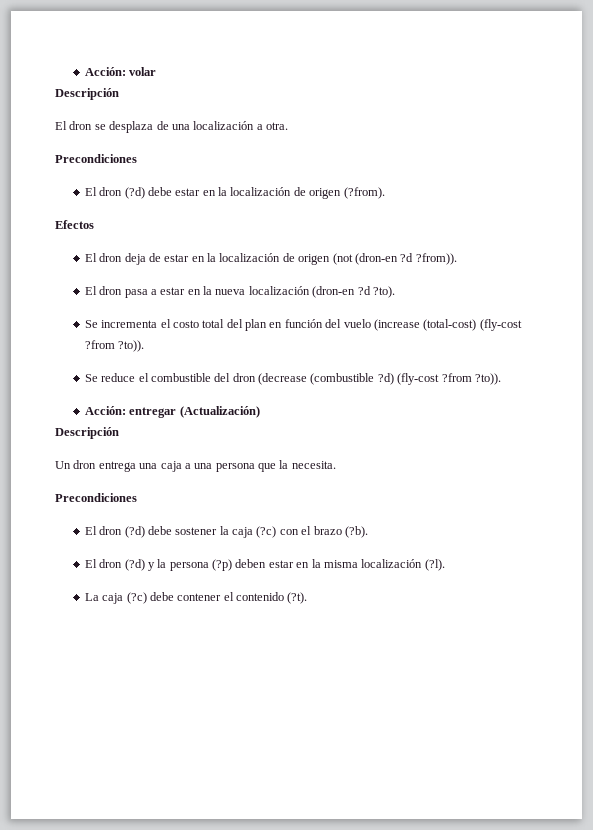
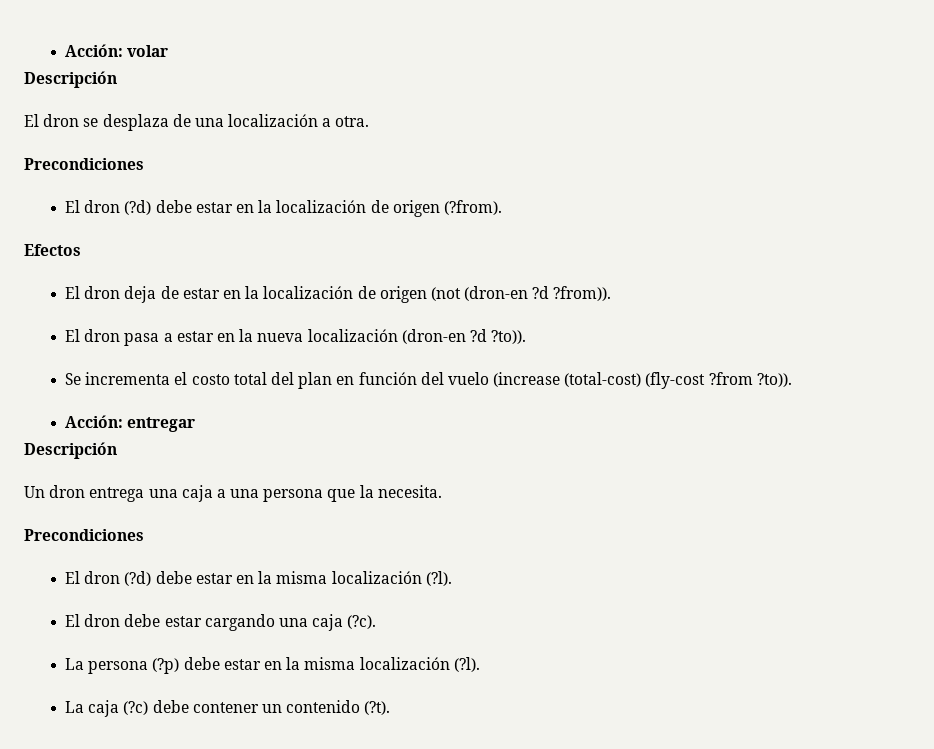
- El dron pasa a estar en la nueva localización (dron-en ?d ?to).
+ El dron pasa a estar en la nueva localización (dron-en ?d ?to)).
- Se reduce el combustible del dron (decrease (combustible ?d) (fly-cost ?from ?to)).
- Acción: entregar (Actualización)
+ Acción: entregar
- El dron (?d) debe sostener la caja (?c) con el brazo (?b).
- El dron (?d) y la persona (?p) deben estar en la misma localización (?l).
+ El dron (?d) debe estar en la misma localización (?l).
+ El dron debe estar cargando una caja (?c).
+ La persona (?p) debe estar en la misma localización (?l).
- La caja (?c) debe contener el contenido (?t).
+ La caja (?c) debe contener un contenido (?t).

